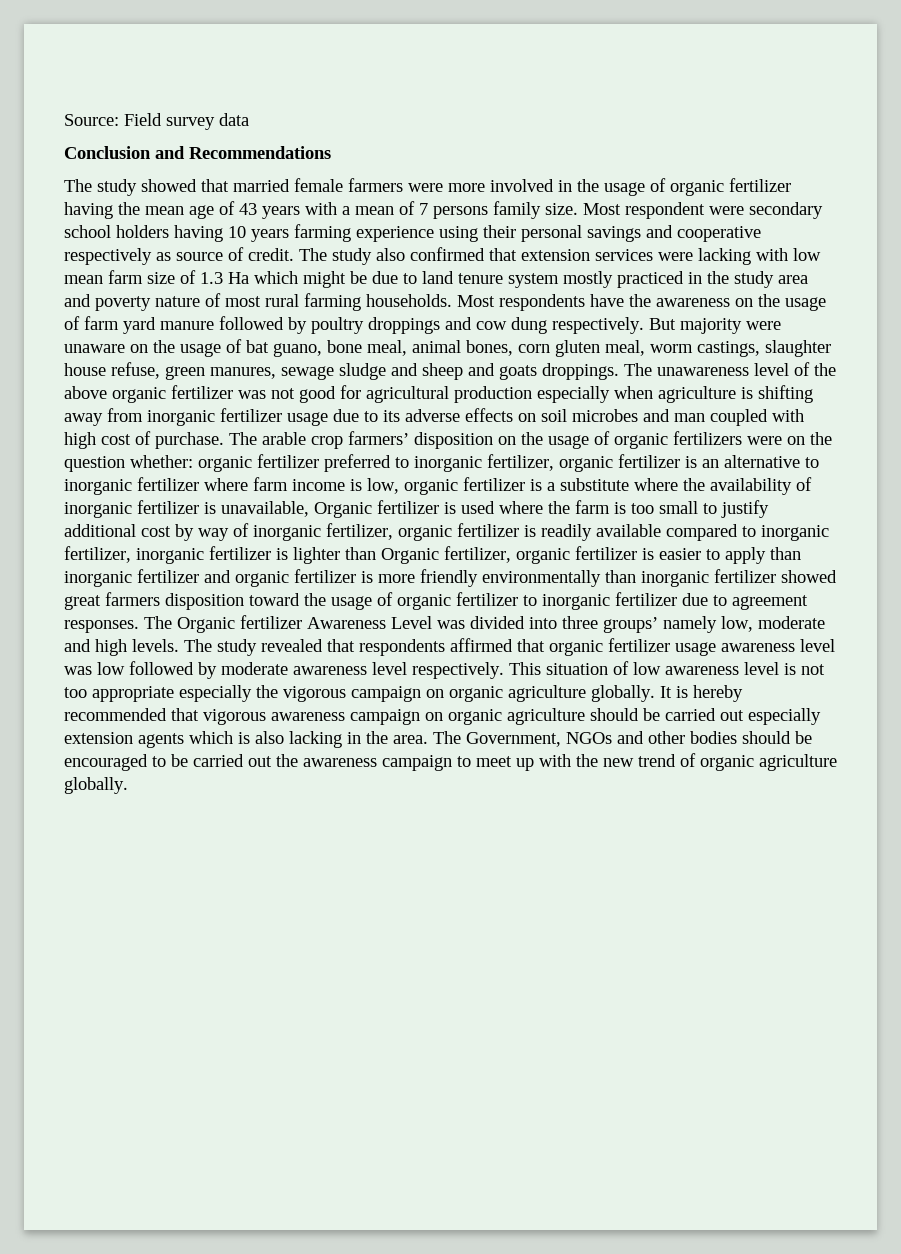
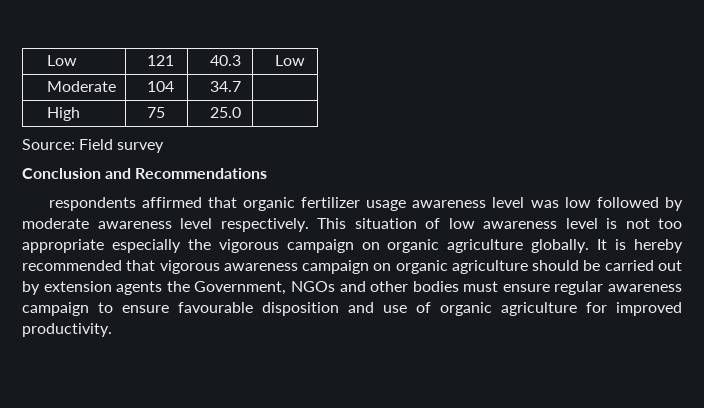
+ Low | 121 | 40.3 | Low
+ Moderate | 104 | 34.7 |
+ High | 75 | 25.0 |
- Source: Field survey data
+ Source: Field survey
- The study showed that married female farmers were more involved in the usage of organic fertilizer having the mean age of 43 years with a mean of 7 persons family size. Most respondent were secondary school holders having 10 years farming experience using their personal savings and cooperative respectively as source of credit. The study also confirmed that extension services were lacking with low mean farm size of 1.3 Ha which might be due to land tenure system mostly practiced in the study area and poverty nature of most rural farming households. Most respondents have the awareness on the usage of farm yard manure followed by poultry droppings and cow dung respectively. But majority were unaware on the usage of bat guano, bone meal, animal bones, corn gluten meal, worm castings, slaughter house refuse, green manures, sewage sludge and sheep and goats droppings. The unawareness level of the above organic fertilizer was not good for agricultural production especially when agriculture is shifting away from inorganic fertilizer usage due to its adverse effects on soil microbes and man coupled with high cost of purchase. The arable crop farmers’ disposition on the usage of organic fertilizers were on the question whether: organic fertilizer preferred to inorganic fertilizer, organic fertilizer is an alternative to inorganic fertilizer where farm income is low, organic fertilizer is a substitute where the availability of inorganic fertilizer is unavailable, Organic fertilizer is used where the farm is too small to justify additional cost by way of inorganic fertilizer, organic fertilizer is readily available compared to inorganic fertilizer, inorganic fertilizer is lighter than Organic fertilizer, organic fertilizer is easier to apply than inorganic fertilizer and organic fertilizer is more friendly environmentally than inorganic fertilizer showed great farmers disposition toward the usage of organic fertilizer to inorganic fertilizer due to agreement responses. The Organic fertilizer Awareness Level was divided into three groups’ namely low, moderate and high levels. The study revealed that respondents affirmed that organic fertilizer usage awareness level was low followed by moderate awareness level respectively.
+ respondents affirmed that organic fertilizer usage awareness level was low followed by moderate awareness level respectively.
- It is hereby recommended that vigorous awareness campaign on organic agriculture should be carried out especially extension agents which is also lacking in the area. The Government, NGOs and other bodies should be encouraged to be carried out the awareness campaign to meet up with the new trend of organic agriculture globally.
+ It is hereby recommended that vigorous awareness campaign on organic agriculture should be carried out by extension agents the Government, NGOs and other bodies must ensure regular awareness campaign to ensure favourable disposition and use of organic agriculture for improved productivity.

